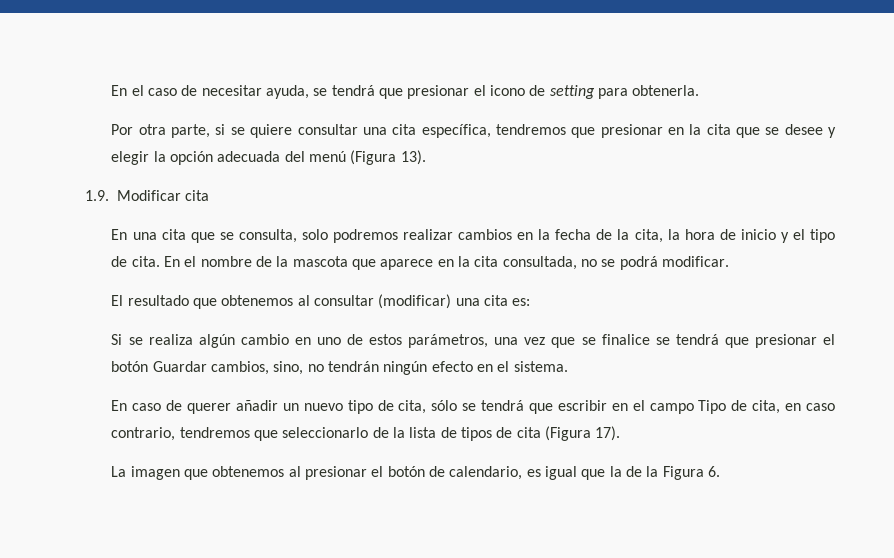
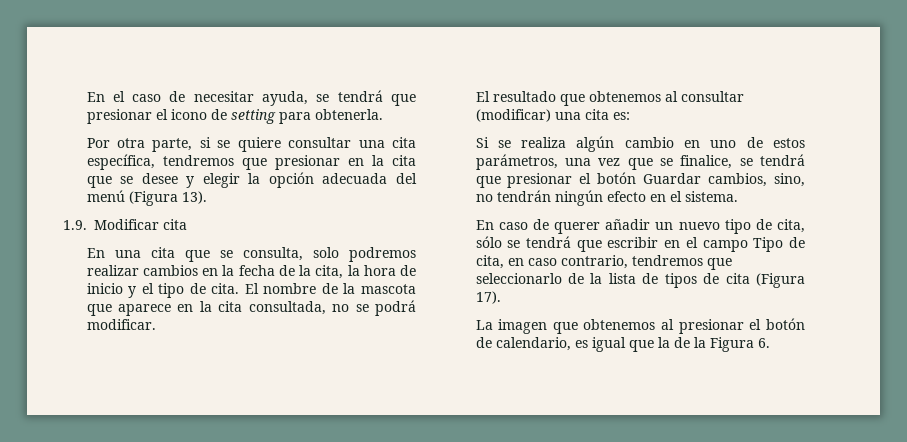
- En el nombre de la mascota que aparece en la cita consultada, no se podrá modificar.
+ El nombre de la mascota que aparece en la cita consultada, no se podrá modificar.
- Si se realiza algún cambio en uno de estos parámetros, una vez que se finalice se tendrá que presionar el botón Guardar cambios, sino, no tendrán ningún efecto en el sistema.
+ Si se realiza algún cambio en uno de estos parámetros, una vez que se finalice, se tendrá que presionar el botón Guardar cambios, sino, no tendrán ningún efecto en el sistema.

